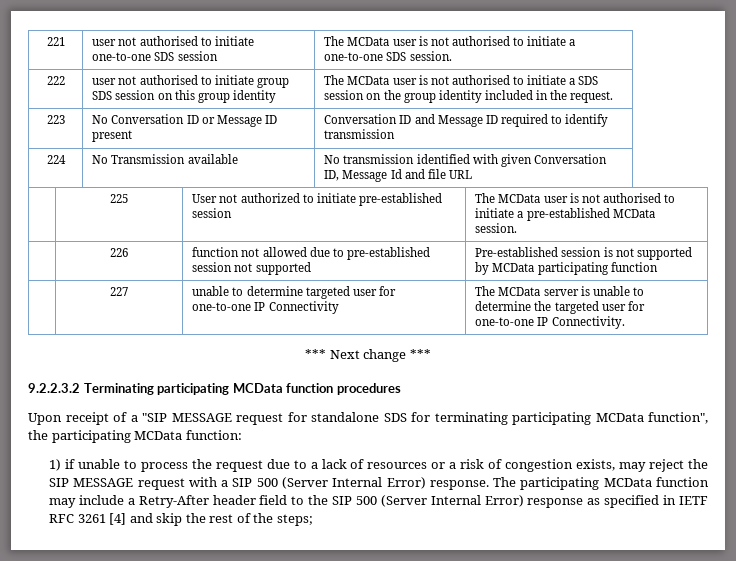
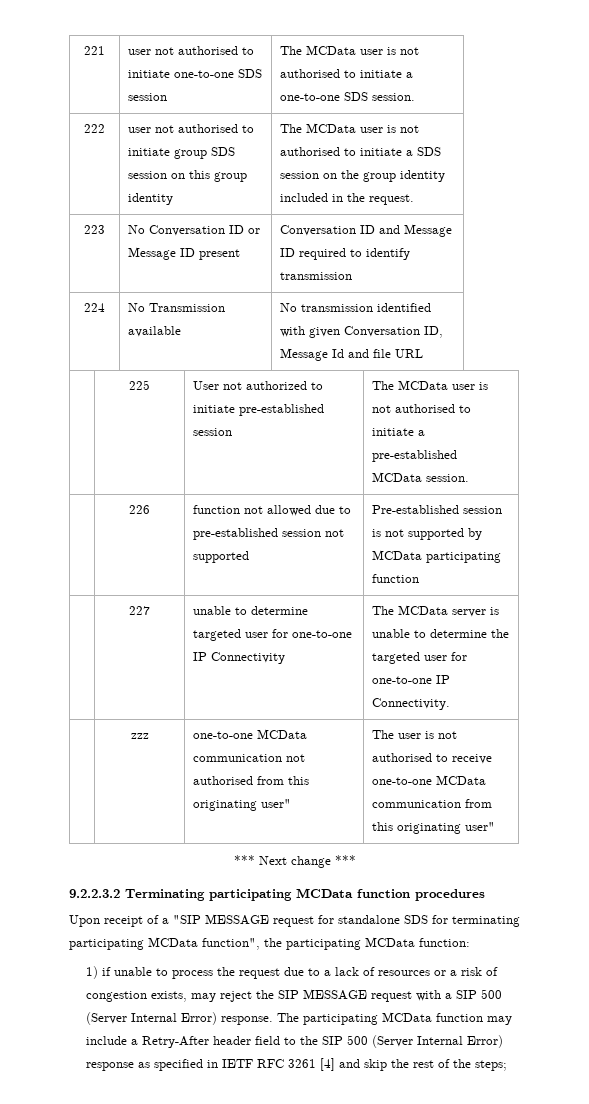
+ | zzz | one-to-one MCData communication not authorised from this originating user" | The user is not authorised to receive one-to-one MCData communication from this originating user"

